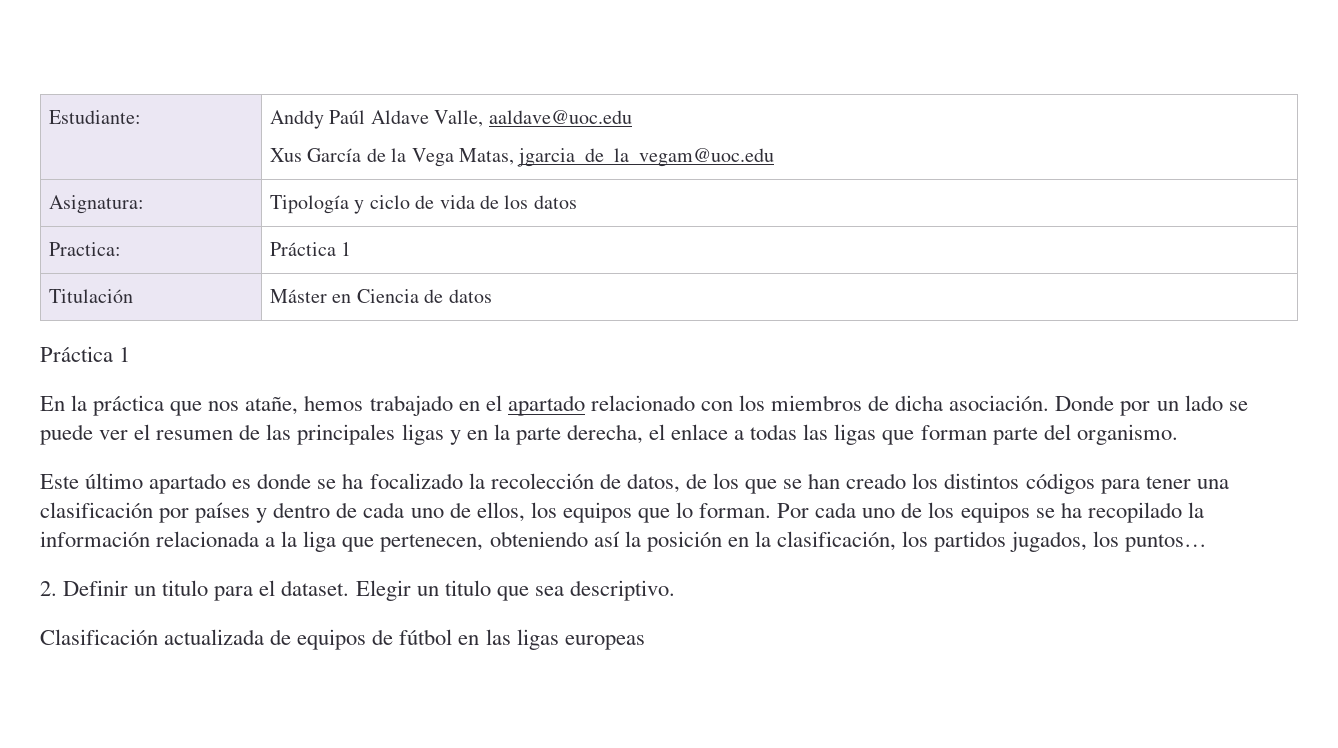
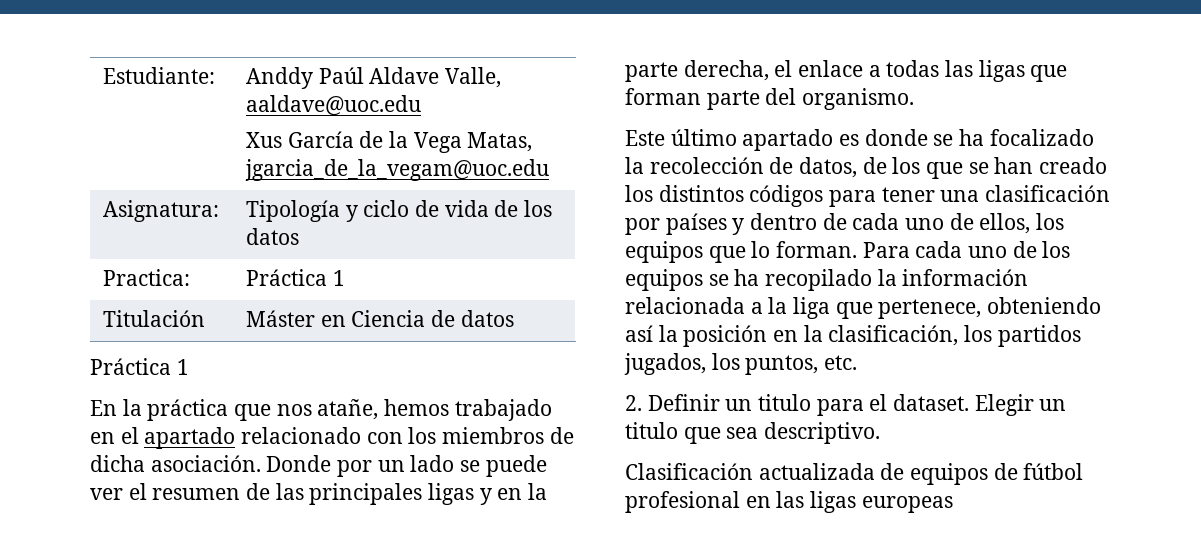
- Por cada uno de los equipos se ha recopilado la información relacionada a la liga que pertenecen, obteniendo así la posición en la clasificación, los partidos jugados, los puntos…
+ Para cada uno de los equipos se ha recopilado la información relacionada a la liga que pertenece, obteniendo así la posición en la clasificación, los partidos jugados, los puntos, etc.
- Clasificación actualizada de equipos de fútbol en las ligas europeas
+ Clasificación actualizada de equipos de fútbol profesional en las ligas europeas

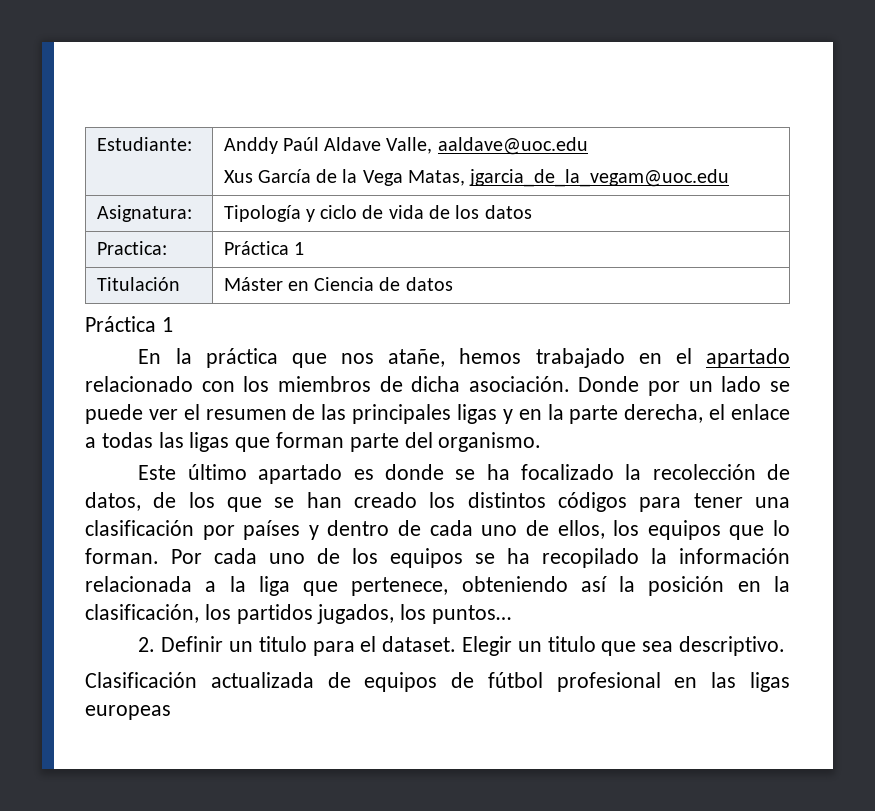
- Para cada uno de los equipos se ha recopilado la información relacionada a la liga que pertenece, obteniendo así la posición en la clasificación, los partidos jugados, los puntos, etc.
+ Por cada uno de los equipos se ha recopilado la información relacionada a la liga que pertenece, obteniendo así la posición en la clasificación, los partidos jugados, los puntos…

